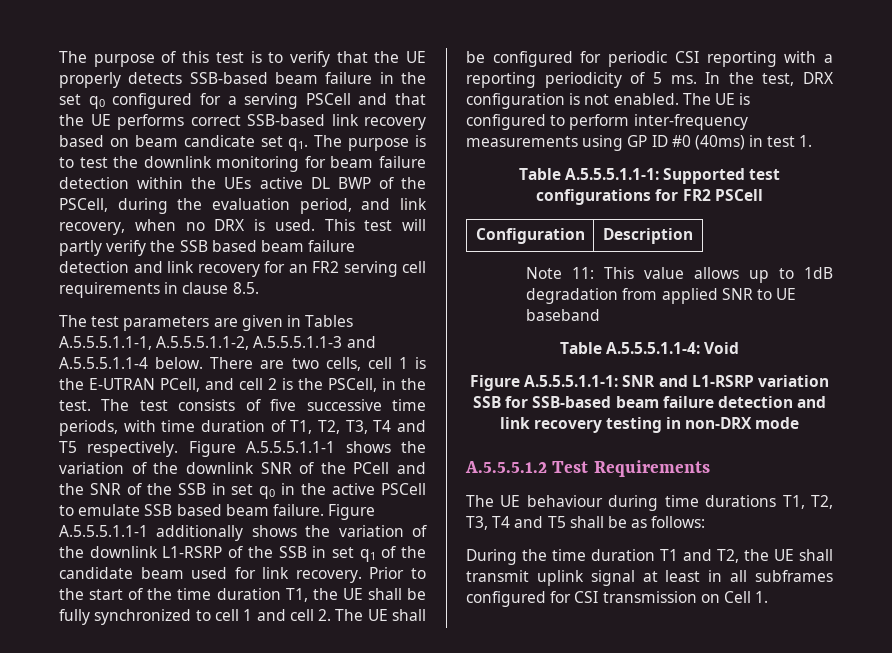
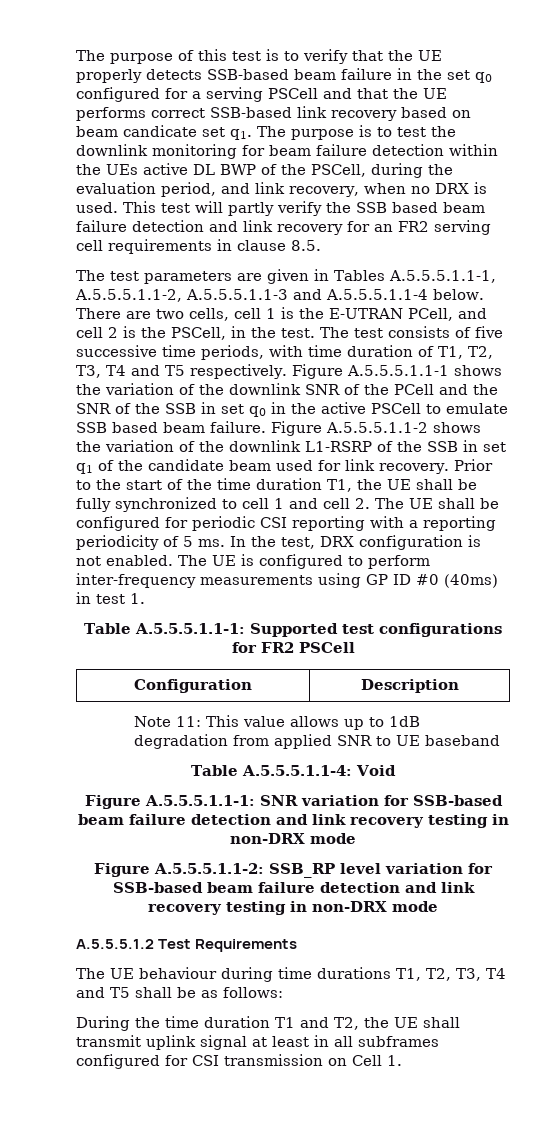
- Figure A.5.5.5.1.1-1 additionally shows the variation of the downlink L1-RSRP of the SSB in set q1 of the candidate beam used for link recovery.
+ Figure A.5.5.5.1.1-2 shows the variation of the downlink L1-RSRP of the SSB in set q1 of the candidate beam used for link recovery.
- Figure A.5.5.5.1.1-1: SNR and L1-RSRP variation SSB for SSB-based beam failure detection and link recovery testing in non-DRX mode
+ Figure A.5.5.5.1.1-1: SNR variation for SSB-based beam failure detection and link recovery testing in non-DRX mode
+ Figure A.5.5.5.1.1-2: SSB_RP level variation for SSB-based beam failure detection and link recovery testing in non-DRX mode

